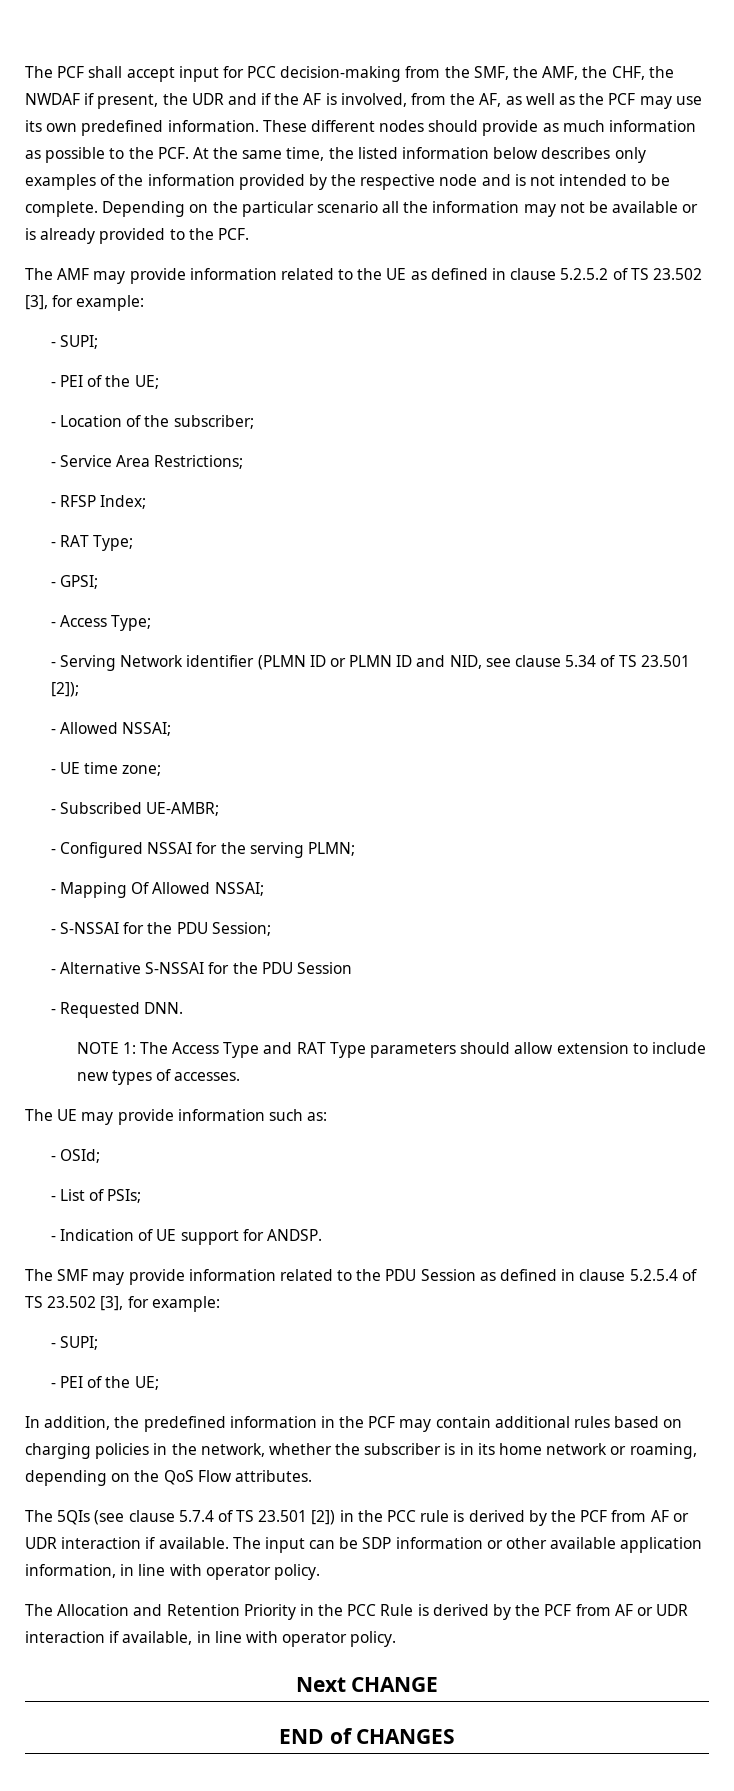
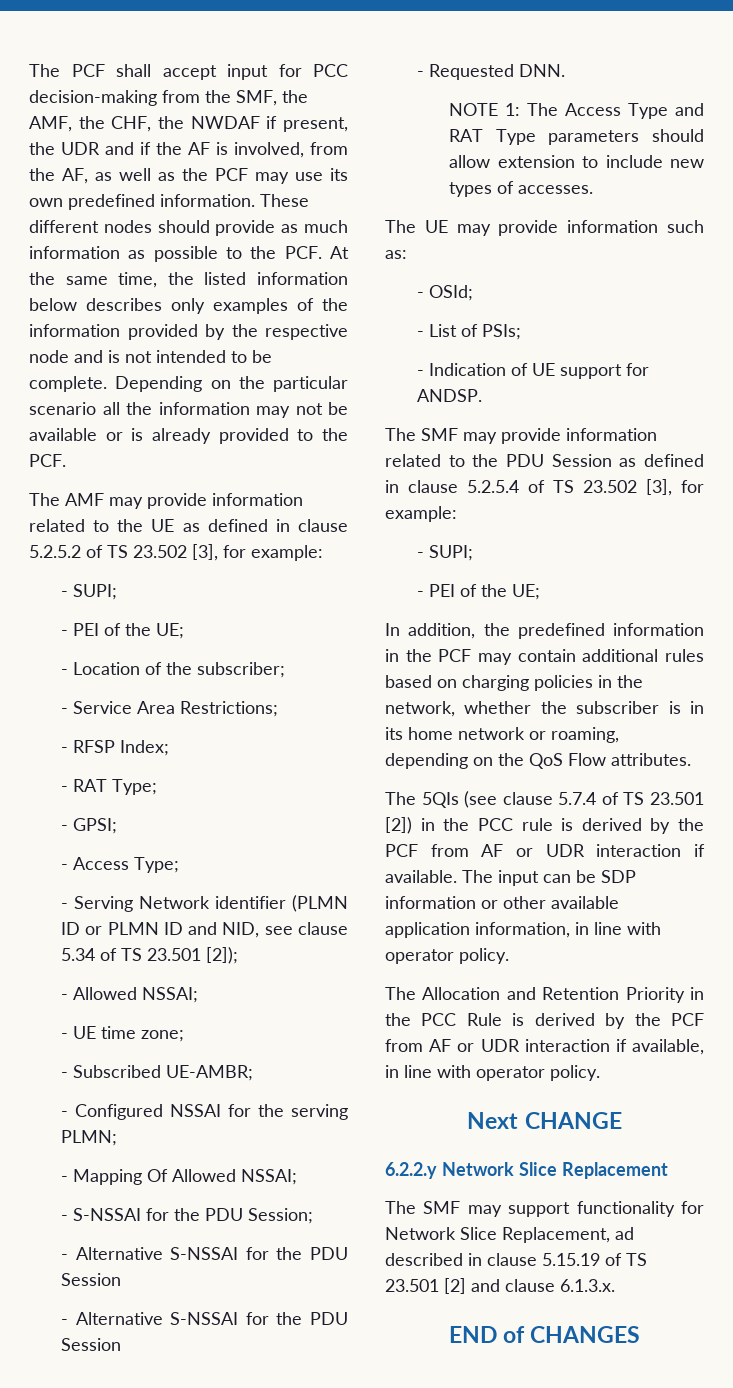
  - S-NSSAI for the PDU Session;
+ - Alternative S-NSSAI for the PDU Session
+ 6.2.2.y Network Slice Replacement
+ The SMF may support functionality for Network Slice Replacement, ad described in clause 5.15.19 of TS 23.501 [2] and clause 6.1.3.x.

